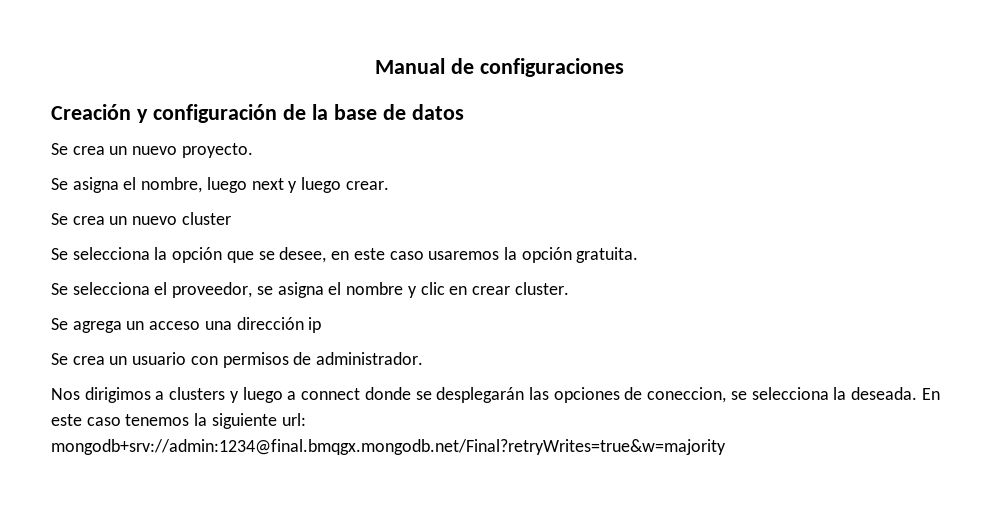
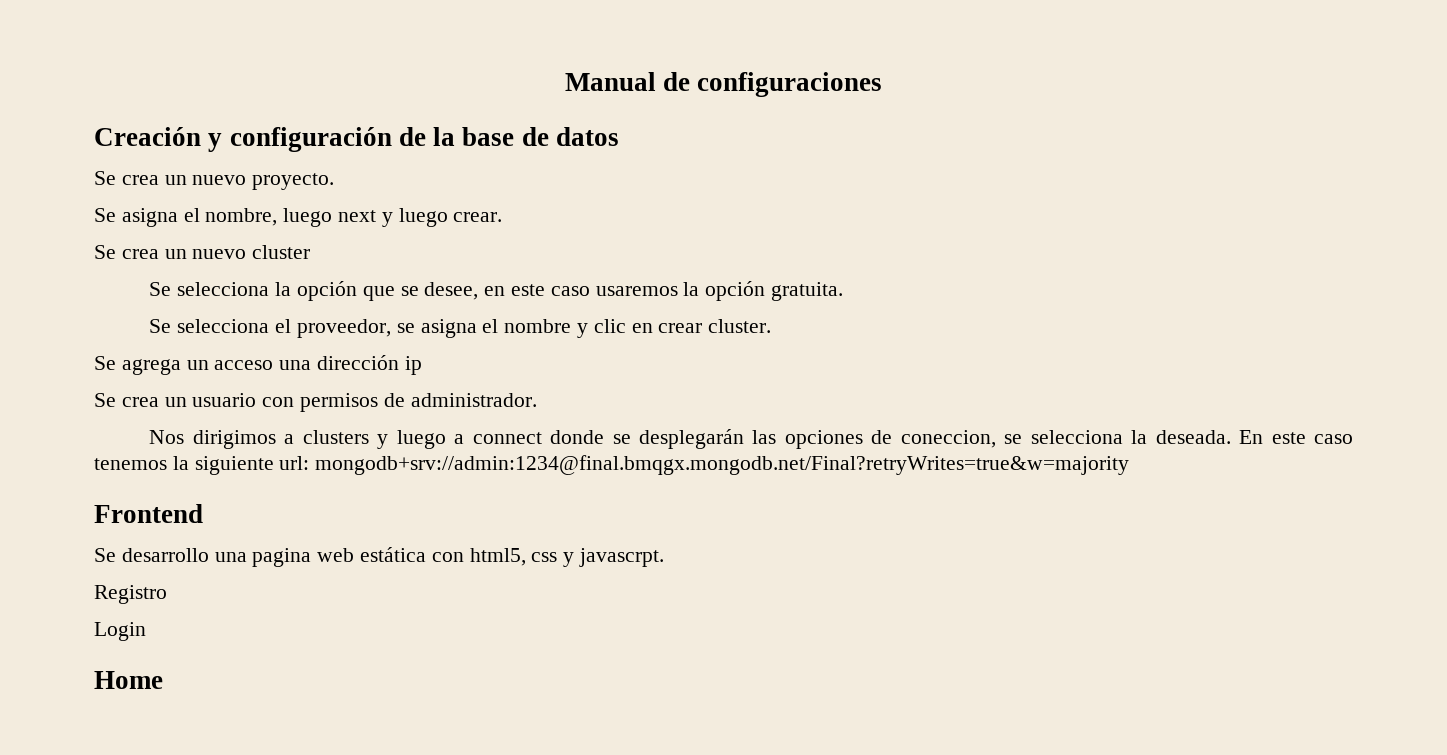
+ Frontend
+ Se desarrollo una pagina web estática con html5, css y javascrpt.
+ Registro
+ Login
+ Home

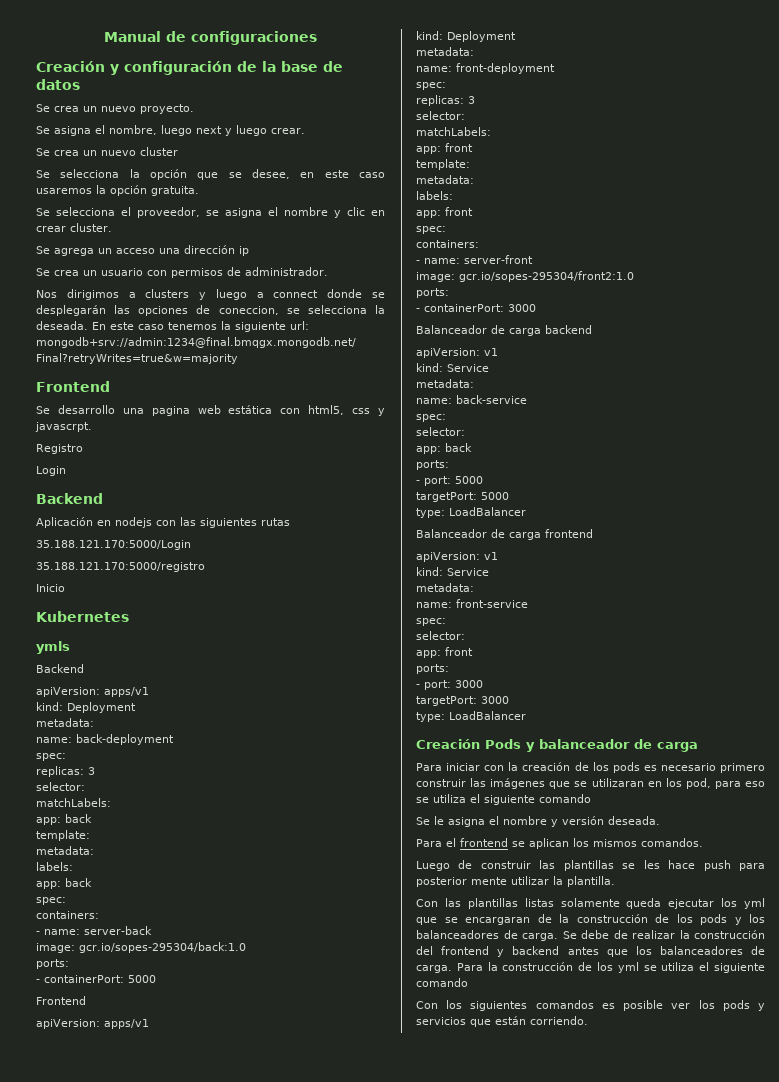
  Login
- Home
+ Backend
+ Aplicación en nodejs con las siguientes rutas
+ 35.188.121.170:5000/Login
+ 35.188.121.170:5000/registro
+ Inicio
+ Kubernetes
+ ymls
+ Backend
+ apiVersion: apps/v1
+ kind: Deployment
+ metadata:
+ name: back-deployment
+ spec:
+ replicas: 3
+ selector:
+ matchLabels:
+ app: back
+ template:
+ metadata:
+ labels:
+ app: back
+ spec:
+ containers:
+ - name: server-back
+ image: gcr.io/sopes-295304/back:1.0
+ ports:
+ - containerPort: 5000
+ Frontend
+ apiVersion: apps/v1
+ kind: Deployment
+ metadata:
+ name: front-deployment
+ spec:
+ replicas: 3
+ selector:
+ matchLabels:
+ app: front
+ template:
+ metadata:
+ labels:
+ app: front
+ spec:
+ containers:
+ - name: server-front
+ image: gcr.io/sopes-295304/front2:1.0
+ ports:
+ - containerPort: 3000
+ Balanceador de carga backend
+ apiVersion: v1
+ kind: Service
+ metadata:
+ name: back-service
+ spec:
+ selector:
+ app: back
+ ports:
+ - port: 5000
+ targetPort: 5000
+ type: LoadBalancer
+ Balanceador de carga frontend
+ apiVersion: v1
+ kind: Service
+ metadata:
+ name: front-service
+ spec:
+ selector:
+ app: front
+ ports:
+ - port: 3000
+ targetPort: 3000
+ type: LoadBalancer
+ Creación Pods y balanceador de carga
+ Para iniciar con la creación de los pods es necesario primero construir las imágenes que se utilizaran en los pod, para eso se utiliza el siguiente comando
+ Se le asigna el nombre y versión deseada.
+ Para el frontend se aplican los mismos comandos.
+ Luego de construir las plantillas se les hace push para posterior mente utilizar la plantilla.
+ Con las plantillas listas solamente queda ejecutar los yml que se encargaran de la construcción de los pods y los balanceadores de carga. Se debe de realizar la construcción del frontend y backend antes que los balanceadores de carga. Para la construcción de los yml se utiliza el siguiente comando
+ Con los siguientes comandos es posible ver los pods y servicios que están corriendo.

